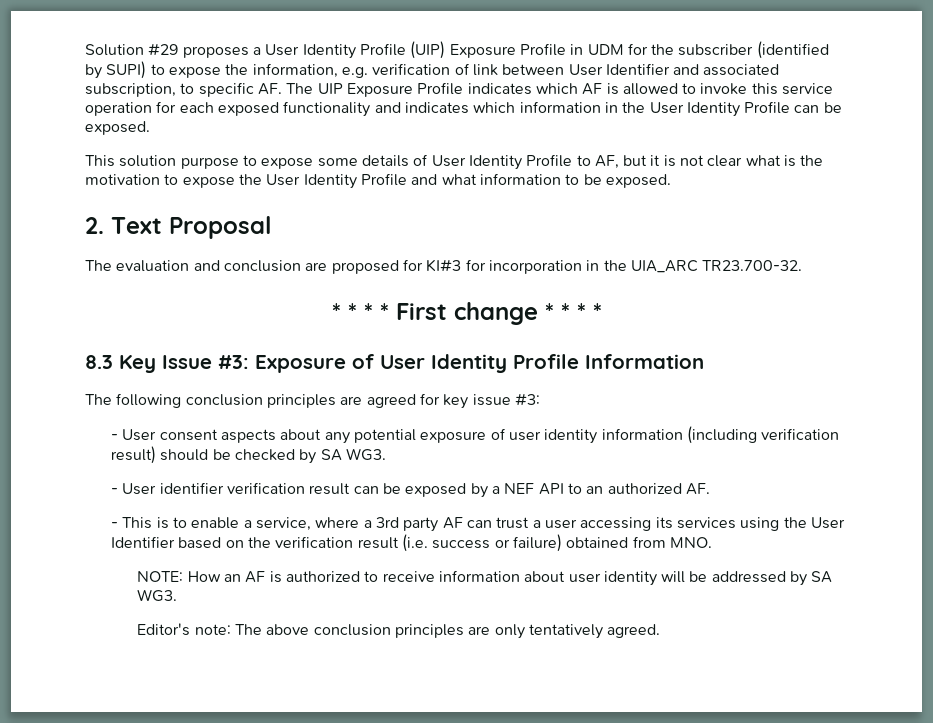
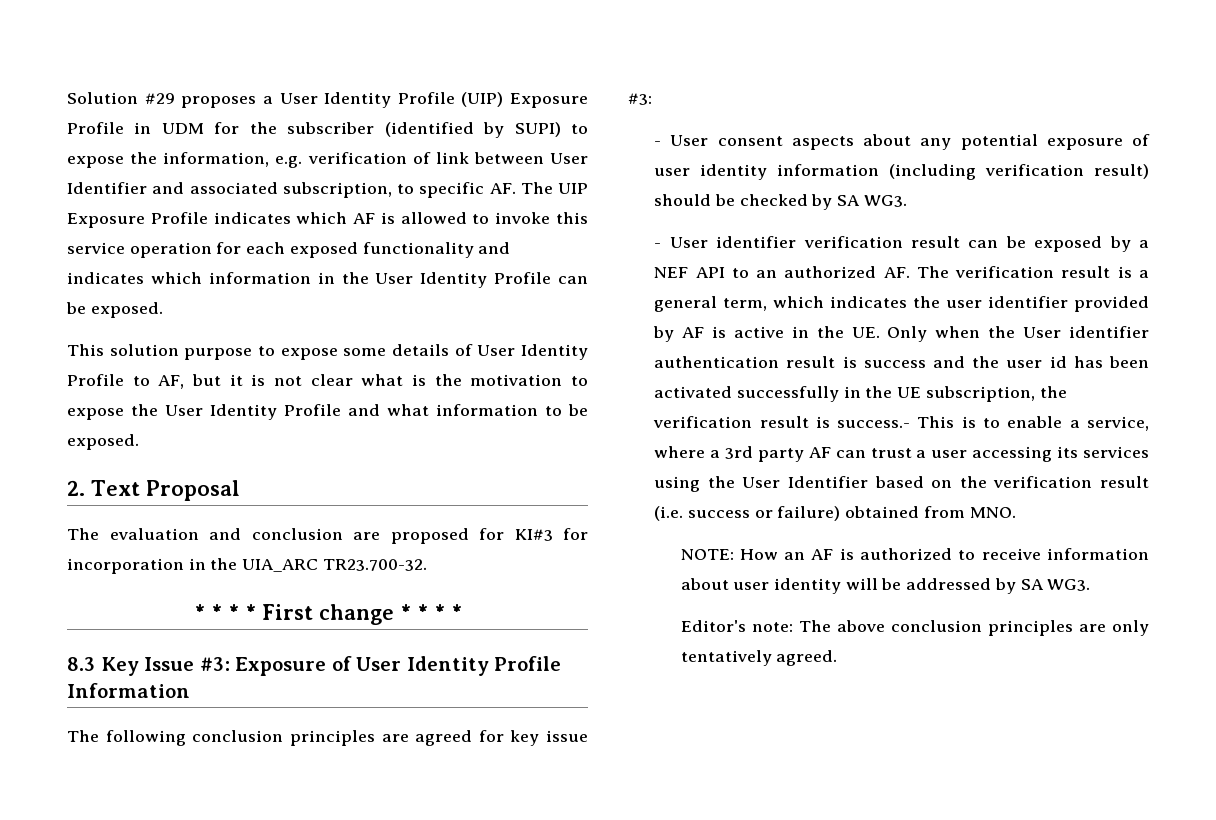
- - User identifier verification result can be exposed by a NEF API to an authorized AF.
- - This is to enable a service, where a 3rd party AF can trust a user accessing its services using the User Identifier based on the verification result (i.e. success or failure) obtained from MNO.
+ - User identifier verification result can be exposed by a NEF API to an authorized AF. The verification result is a general term, which indicates the user identifier provided by AF is active in the UE. Only when the User identifier authentication result is success and the user id has been activated successfully in the UE subscription, the verification result is success.- This is to enable a service, where a 3rd party AF can trust a user accessing its services using the User Identifier based on the verification result (i.e. success or failure) obtained from MNO.

